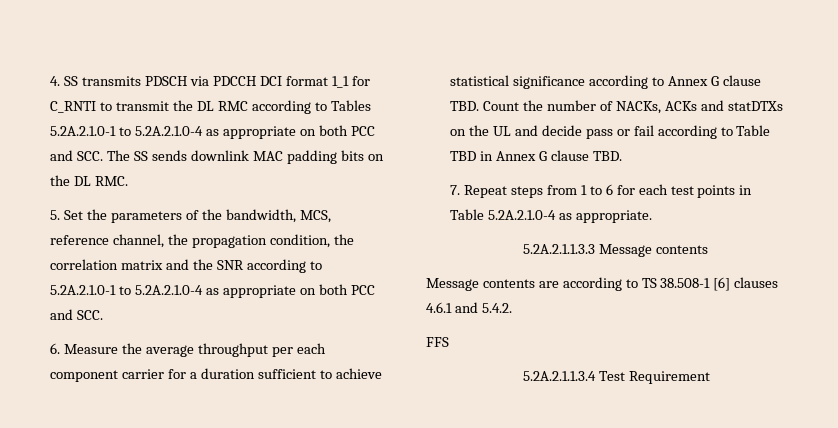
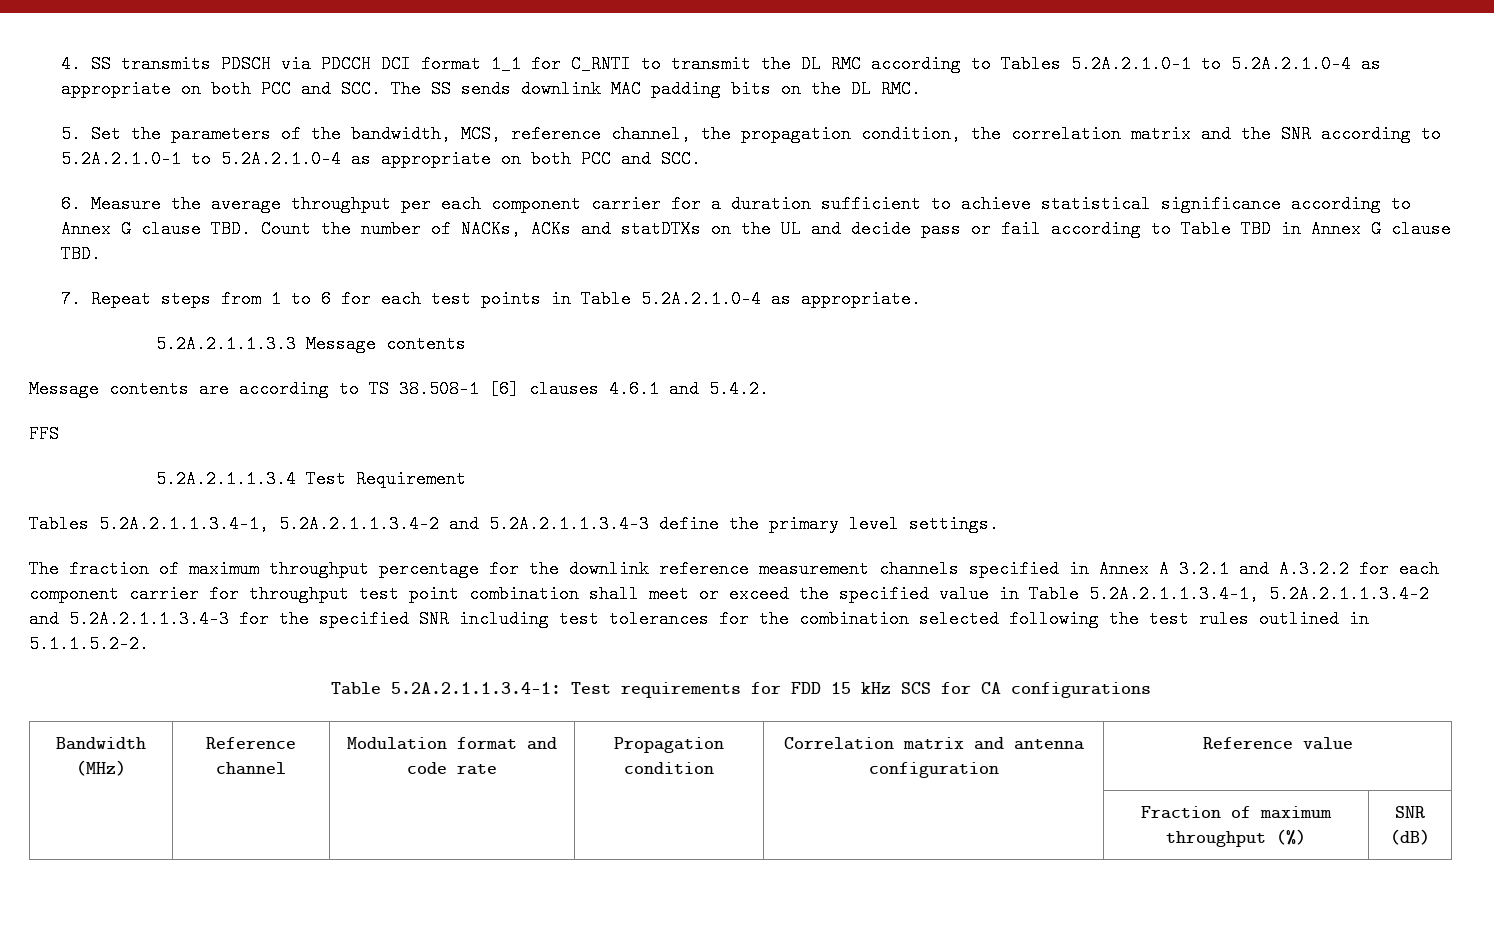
+ Tables 5.2A.2.1.1.3.4-1, 5.2A.2.1.1.3.4-2 and 5.2A.2.1.1.3.4-3 define the primary level settings.
+ The fraction of maximum throughput percentage for the downlink reference measurement channels specified in Annex A 3.2.1 and A.3.2.2 for each component carrier for throughput test point combination shall meet or exceed the specified value in Table 5.2A.2.1.1.3.4-1, 5.2A.2.1.1.3.4-2 and 5.2A.2.1.1.3.4-3 for the specified SNR including test tolerances for the combination selected following the test rules outlined in 5.1.1.5.2-2.
+ Table 5.2A.2.1.1.3.4-1: Test requirements for FDD 15 kHz SCS for CA configurations
+ Bandwidth (MHz) | Reference channel | Modulation format and code rate | Propagation condition | Correlation matrix and antenna configuration | Reference value
+ | | | | | Fraction of maximum throughput (%) | SNR (dB)

